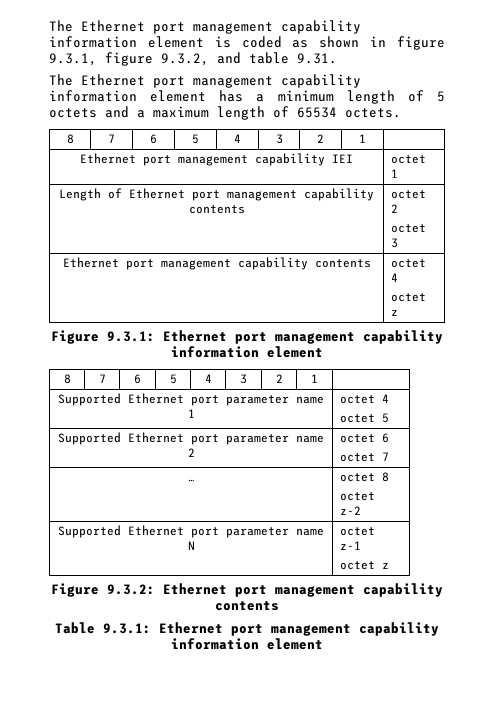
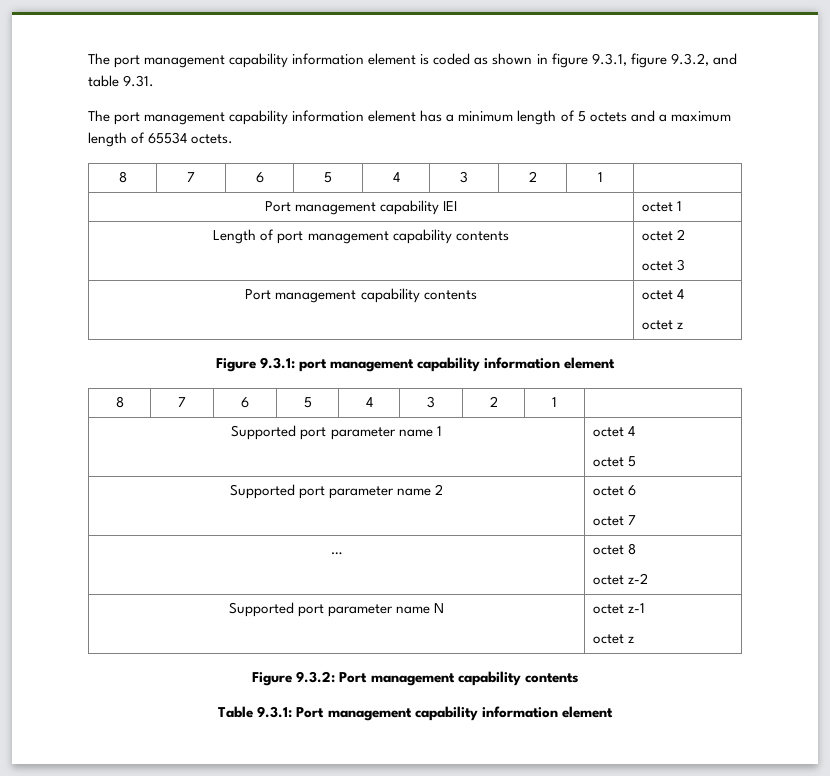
- The Ethernet port management capability information element is coded as shown in figure 9.3.1, figure 9.3.2, and table 9.31.
+ The port management capability information element is coded as shown in figure 9.3.1, figure 9.3.2, and table 9.31.
- The Ethernet port management capability information element has a minimum length of 5 octets and a maximum length of 65534 octets.
+ The port management capability information element has a minimum length of 5 octets and a maximum length of 65534 octets.
- Ethernet port management capability IEI | octet 1
+ Port management capability IEI | octet 1
- Length of Ethernet port management capability contents | octet 2
+ Length of port management capability contents | octet 2
- Ethernet port management capability contents | octet 4
+ Port management capability contents | octet 4
- Figure 9.3.1: Ethernet port management capability information element
+ Figure 9.3.1: port management capability information element
- Supported Ethernet port parameter name 1 | octet 4
+ Supported port parameter name 1 | octet 4
- Supported Ethernet port parameter name 2 | octet 6
+ Supported port parameter name 2 | octet 6
- Supported Ethernet port parameter name N | octet z-1
+ Supported port parameter name N | octet z-1
- Figure 9.3.2: Ethernet port management capability contents
+ Figure 9.3.2: Port management capability contents
- Table 9.3.1: Ethernet port management capability information element
+ Table 9.3.1: Port management capability information element

